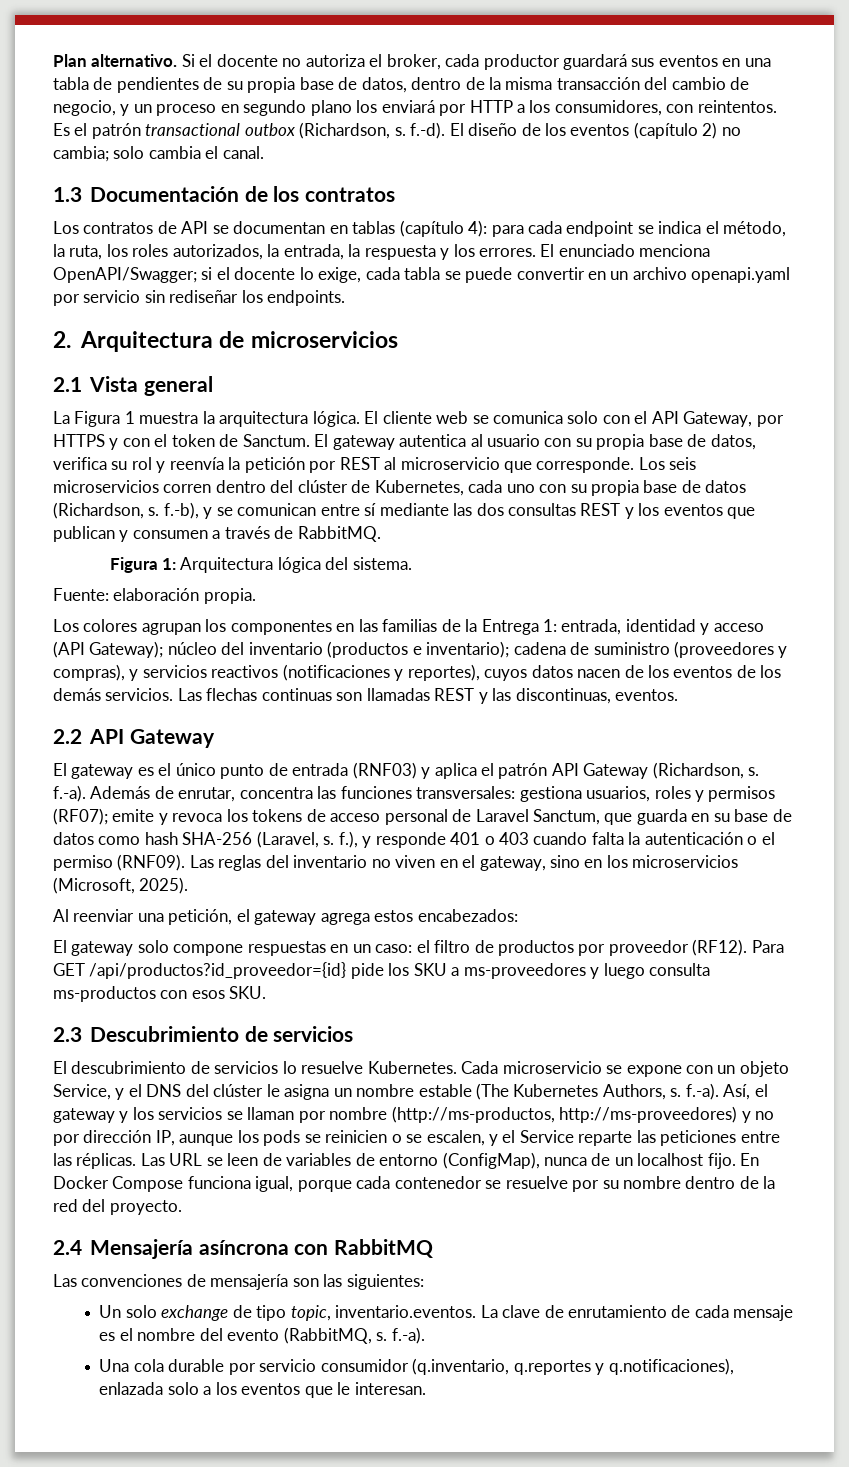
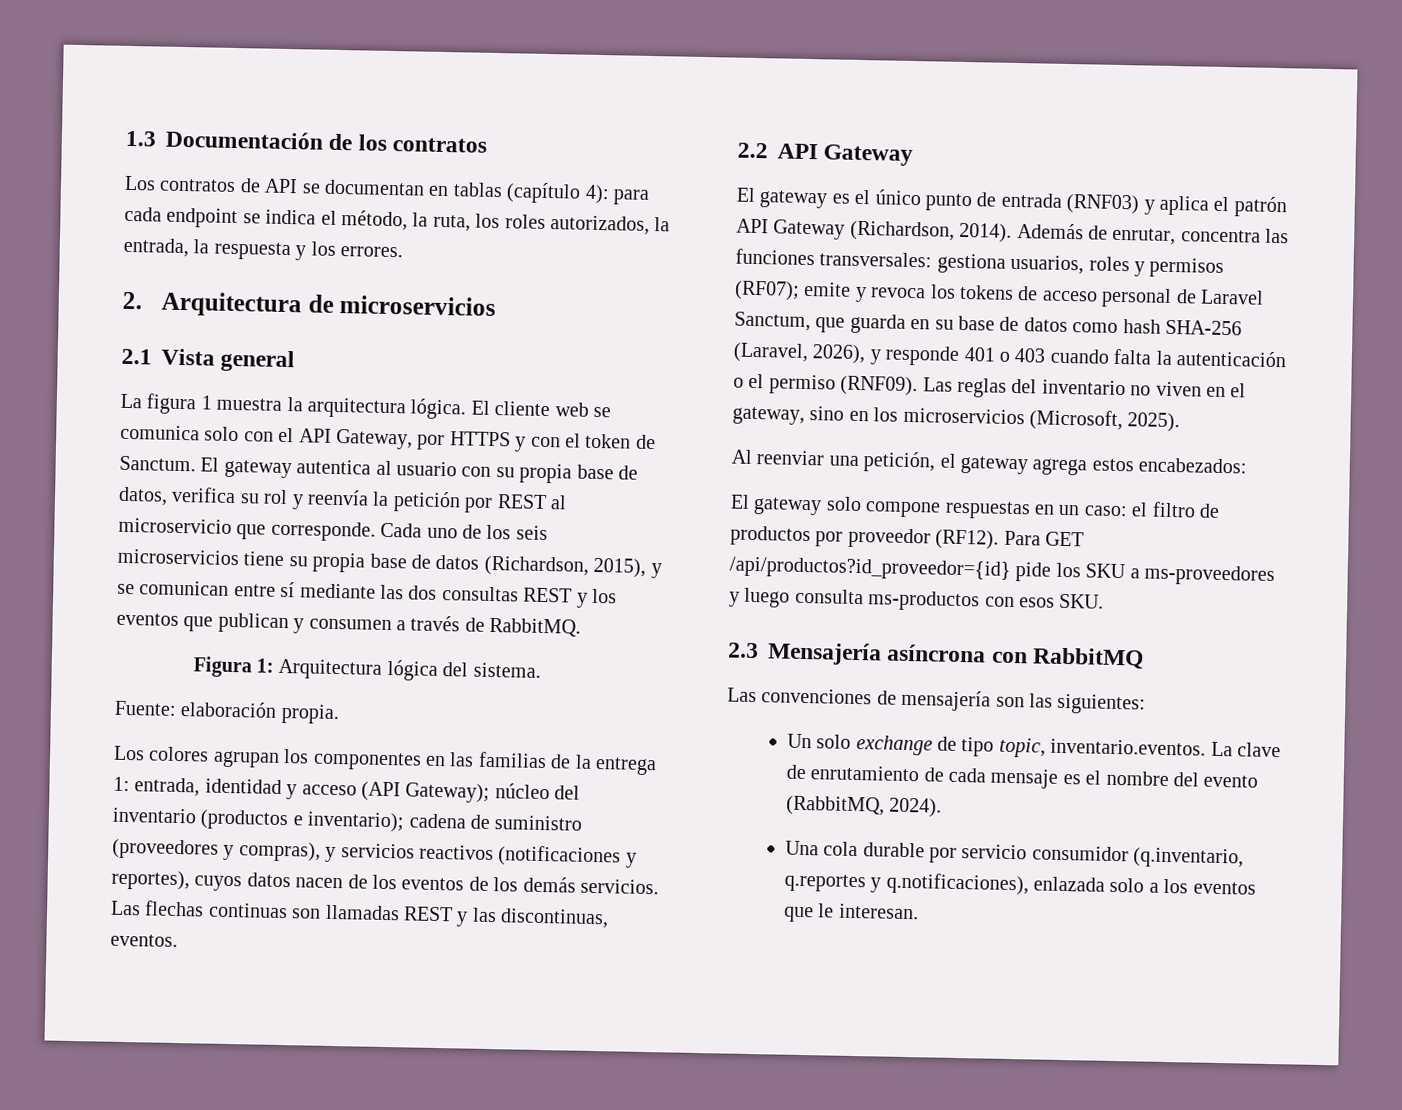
- Plan alternativo. Si el docente no autoriza el broker, cada productor guardará sus eventos en una tabla de pendientes de su propia base de datos, dentro de la misma transacción del cambio de negocio, y un proceso en segundo plano los enviará por HTTP a los consumidores, con reintentos. Es el patrón transactional outbox (Richardson, s. f.-d). El diseño de los eventos (capítulo 2) no cambia; solo cambia el canal.
- El enunciado menciona OpenAPI/Swagger; si el docente lo exige, cada tabla se puede convertir en un archivo openapi.yaml por servicio sin rediseñar los endpoints.
- La Figura 1 muestra la arquitectura lógica.
+ La figura 1 muestra la arquitectura lógica.
- Los seis microservicios corren dentro del clúster de Kubernetes, cada uno con su propia base de datos (Richardson, s. f.-b), y se comunican entre sí mediante las dos consultas REST y los eventos que publican y consumen a través de RabbitMQ.
+ Cada uno de los seis microservicios tiene su propia base de datos (Richardson, 2015), y se comunican entre sí mediante las dos consultas REST y los eventos que publican y consumen a través de RabbitMQ.
- Los colores agrupan los componentes en las familias de la Entrega 1: entrada, identidad y acceso (API Gateway); núcleo del inventario (productos e inventario); cadena de suministro (proveedores y compras), y servicios reactivos (notificaciones y reportes), cuyos datos nacen de los eventos de los demás servicios.
+ Los colores agrupan los componentes en las familias de la entrega 1: entrada, identidad y acceso (API Gateway); núcleo del inventario (productos e inventario); cadena de suministro (proveedores y compras), y servicios reactivos (notificaciones y reportes), cuyos datos nacen de los eventos de los demás servicios.
- El gateway es el único punto de entrada (RNF03) y aplica el patrón API Gateway (Richardson, s. f.-a). Además de enrutar, concentra las funciones transversales:
+ El gateway es el único punto de entrada (RNF03) y aplica el patrón API Gateway (Richardson, 2014). Además de enrutar, concentra las funciones transversales:
- emite y revoca los tokens de acceso personal de Laravel Sanctum, que guarda en su base de datos como hash SHA-256 (Laravel, s. f.), y responde 401 o 403 cuando falta la autenticación o el permiso (RNF09).
+ emite y revoca los tokens de acceso personal de Laravel Sanctum, que guarda en su base de datos como hash SHA-256 (Laravel, 2026), y responde 401 o 403 cuando falta la autenticación o el permiso (RNF09).
- 2.3 Descubrimiento de servicios
- El descubrimiento de servicios lo resuelve Kubernetes. Cada microservicio se expone con un objeto Service, y el DNS del clúster le asigna un nombre estable (The Kubernetes Authors, s. f.-a). Así, el gateway y los servicios se llaman por nombre (http://ms-productos, http://ms-proveedores) y no por dirección IP, aunque los pods se reinicien o se escalen, y el Service reparte las peticiones entre las réplicas. Las URL se leen de variables de entorno (ConfigMap), nunca de un localhost fijo. En Docker Compose funciona igual, porque cada contenedor se resuelve por su nombre dentro de la red del proyecto.
- 2.4 Mensajería asíncrona con RabbitMQ
+ 2.3 Mensajería asíncrona con RabbitMQ
- Un solo exchange de tipo topic, inventario.eventos. La clave de enrutamiento de cada mensaje es el nombre del evento (RabbitMQ, s. f.-a).
+ Un solo exchange de tipo topic, inventario.eventos. La clave de enrutamiento de cada mensaje es el nombre del evento (RabbitMQ, 2024).

